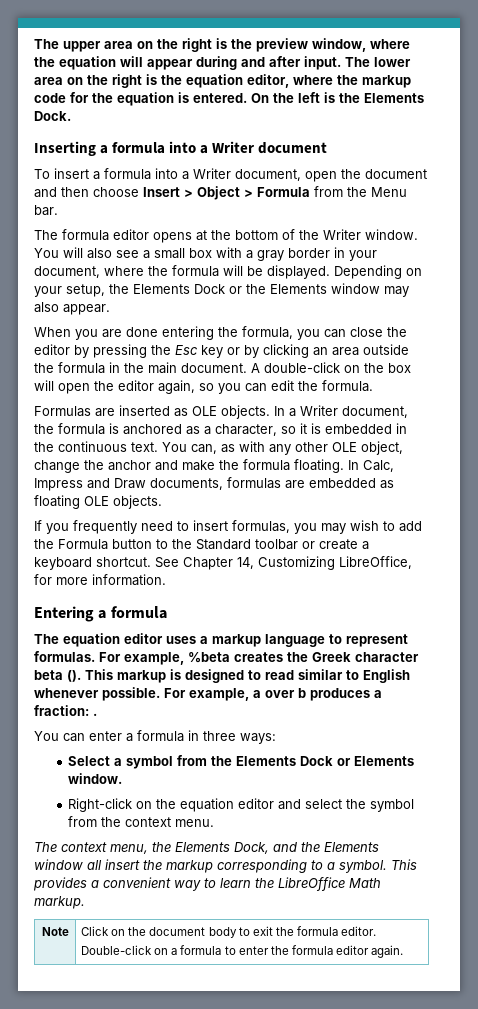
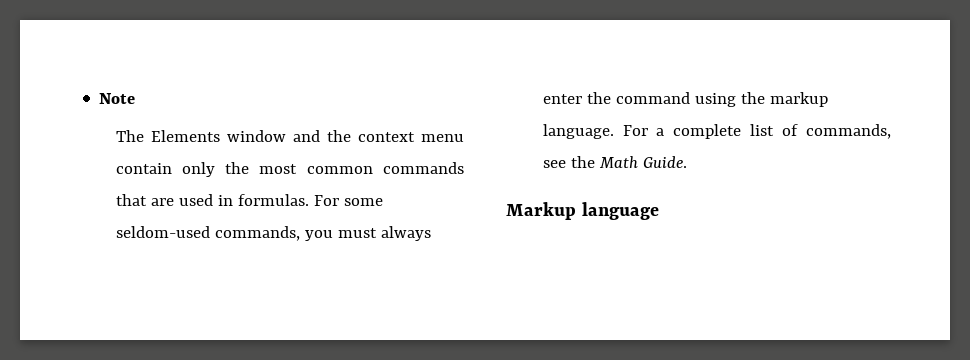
- The upper area on the right is the preview window, where the equation will appear during and after input. The lower area on the right is the equation editor, where the markup code for the equation is entered. On the left is the Elements Dock.
- Inserting a formula into a Writer document
- To insert a formula into a Writer document, open the document and then choose Insert > Object > Formula from the Menu bar.
- The formula editor opens at the bottom of the Writer window. You will also see a small box with a gray border in your document, where the formula will be displayed. Depending on your setup, the Elements Dock or the Elements window may also appear.
- When you are done entering the formula, you can close the editor by pressing the Esc key or by clicking an area outside the formula in the main document. A double-click on the box will open the editor again, so you can edit the formula.
- Formulas are inserted as OLE objects. In a Writer document, the formula is anchored as a character, so it is embedded in the continuous text. You can, as with any other OLE object, change the anchor and make the formula floating. In Calc, Impress and Draw documents, formulas are embedded as floating OLE objects.
- If you frequently need to insert formulas, you may wish to add the Formula button to the Standard toolbar or create a keyboard shortcut. See Chapter 14, Customizing LibreOffice, for more information.
- Entering a formula
- The equation editor uses a markup language to represent formulas. For example, %beta creates the Greek character beta (). This markup is designed to read similar to English whenever possible. For example, a over b produces a fraction: .
- You can enter a formula in three ways:
- Select a symbol from the Elements Dock or Elements window.
- Right-click on the equation editor and select the symbol from the context menu.
- The context menu, the Elements Dock, and the Elements window all insert the markup corresponding to a symbol. This provides a convenient way to learn the LibreOffice Math markup.
- Note | Click on the document body to exit the formula editor.
- Double-click on a formula to enter the formula editor again.
+ Note
+ The Elements window and the context menu contain only the most common commands that are used in formulas. For some seldom-used commands, you must always enter the command using the markup language. For a complete list of commands, see the Math Guide.
+ Markup language

